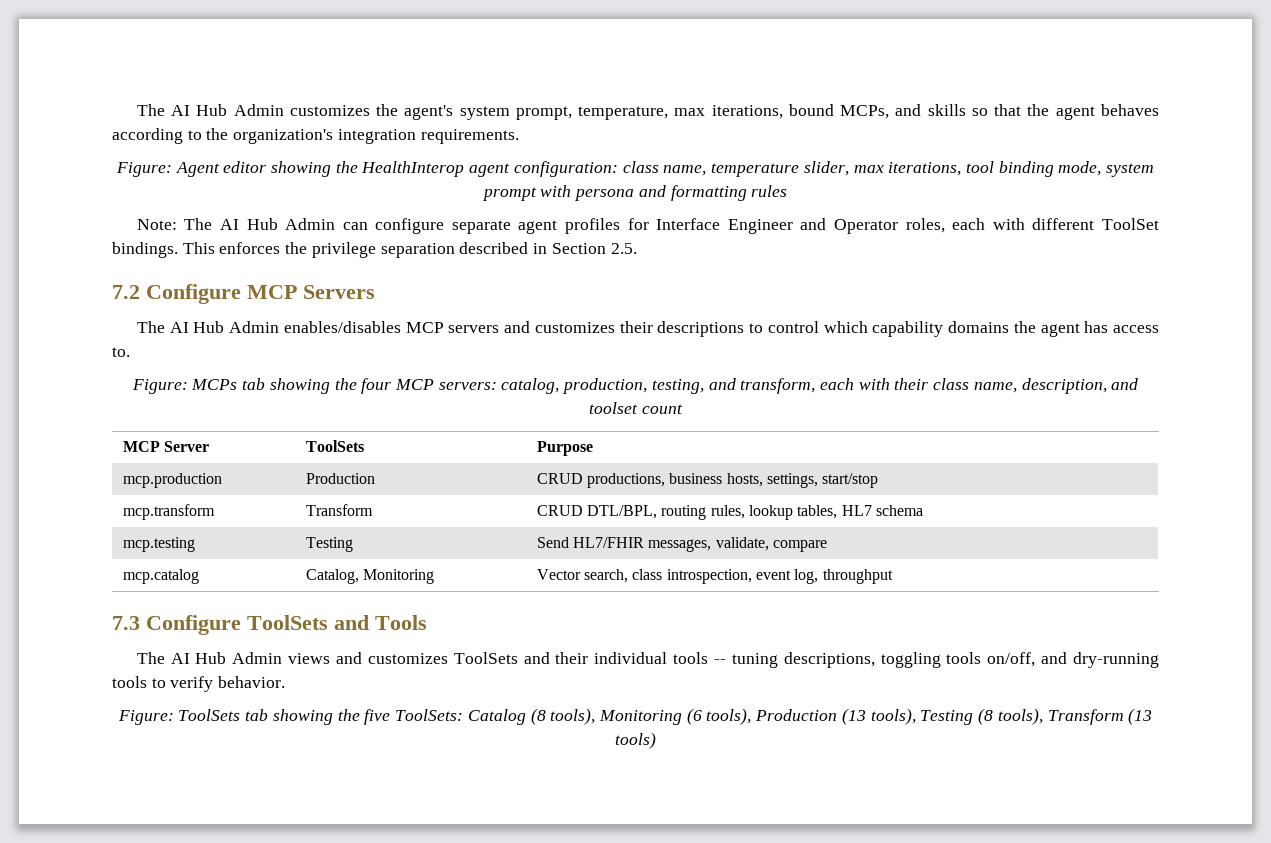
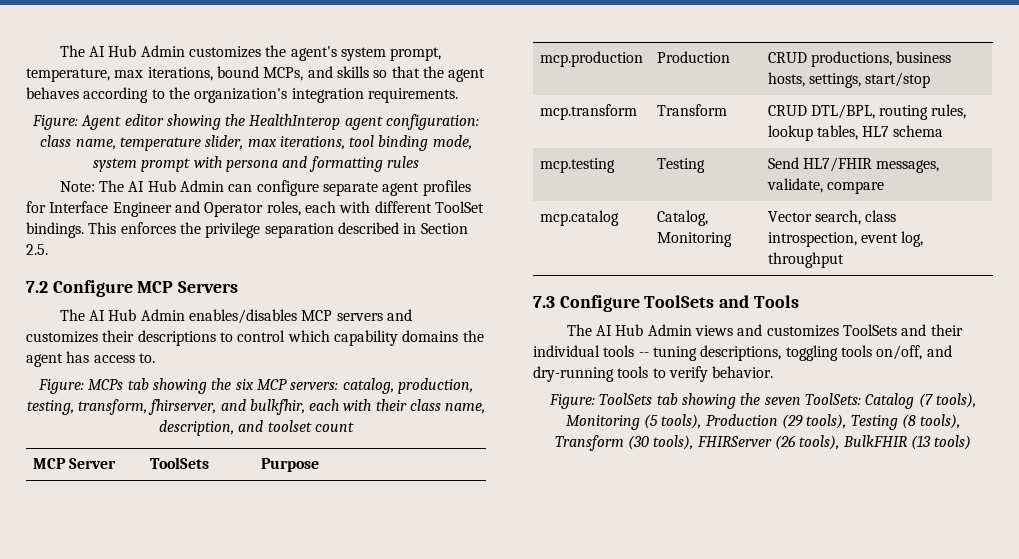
- Figure: MCPs tab showing the four MCP servers: catalog, production, testing, and transform, each with their class name, description, and toolset count
+ Figure: MCPs tab showing the six MCP servers: catalog, production, testing, transform, fhirserver, and bulkfhir, each with their class name, description, and toolset count
- Figure: ToolSets tab showing the five ToolSets: Catalog (8 tools), Monitoring (6 tools), Production (13 tools), Testing (8 tools), Transform (13 tools)
+ Figure: ToolSets tab showing the seven ToolSets: Catalog (7 tools), Monitoring (5 tools), Production (29 tools), Testing (8 tools), Transform (30 tools), FHIRServer (26 tools), BulkFHIR (13 tools)

